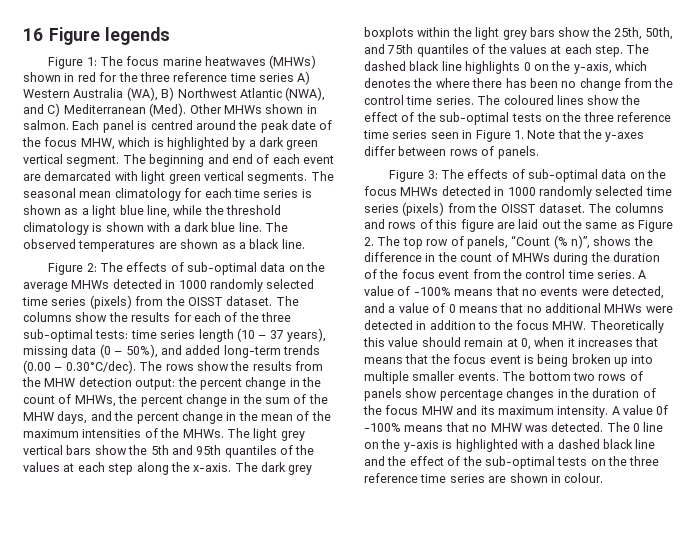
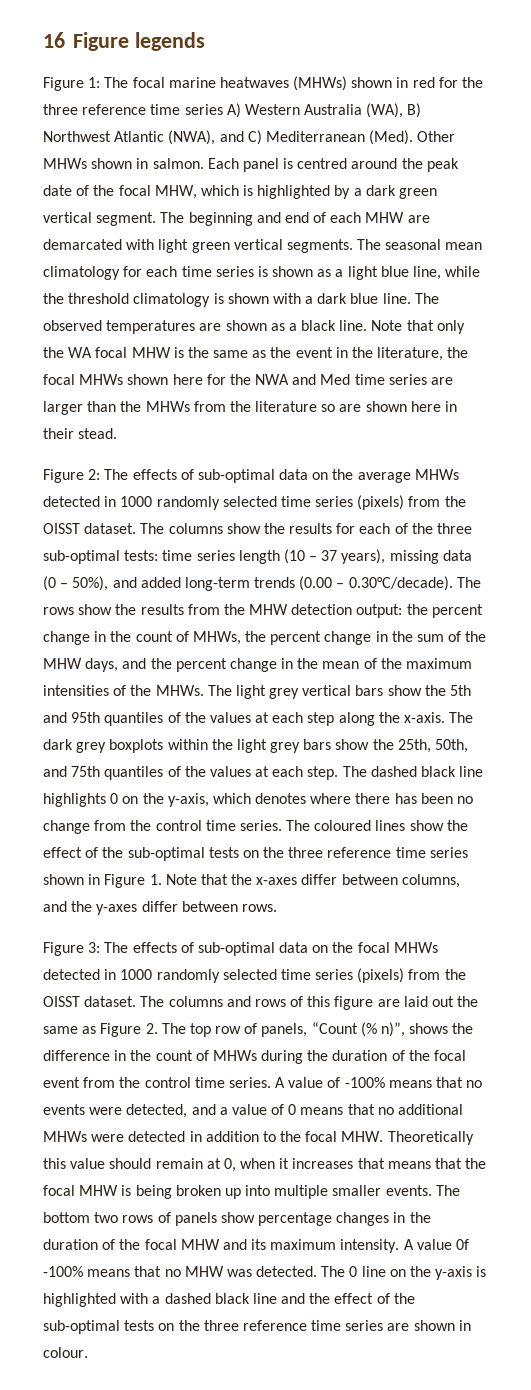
- Figure 1: The focus marine heatwaves (MHWs) shown in red for the three reference time series A) Western Australia (WA), B) Northwest Atlantic (NWA), and C) Mediterranean (Med).
+ Figure 1: The focal marine heatwaves (MHWs) shown in red for the three reference time series A) Western Australia (WA), B) Northwest Atlantic (NWA), and C) Mediterranean (Med).
- Each panel is centred around the peak date of the focus MHW, which is highlighted by a dark green vertical segment.
+ Each panel is centred around the peak date of the focal MHW, which is highlighted by a dark green vertical segment.
- The beginning and end of each event are demarcated with light green vertical segments.
+ The beginning and end of each MHW are demarcated with light green vertical segments.
+ Note that only the WA focal MHW is the same as the event in the literature, the focal MHWs shown here for the NWA and Med time series are larger than the MHWs from the literature so are shown here in their stead.
- time series length (10 – 37 years), missing data (0 – 50%), and added long-term trends (0.00 – 0.30°C/dec). The rows show the results from the MHW detection output:
+ time series length (10 – 37 years), missing data (0 – 50%), and added long-term trends (0.00 – 0.30°C/decade). The rows show the results from the MHW detection output:
- The dashed black line highlights 0 on the y-axis, which denotes the where there has been no change from the control time series.
+ The dashed black line highlights 0 on the y-axis, which denotes where there has been no change from the control time series.
- The coloured lines show the effect of the sub-optimal tests on the three reference time series seen in Figure 1. Note that the y-axes differ between rows of panels.
+ The coloured lines show the effect of the sub-optimal tests on the three reference time series shown in Figure 1. Note that the x-axes differ between columns, and the y-axes differ between rows.
- Figure 3: The effects of sub-optimal data on the focus MHWs detected in 1000 randomly selected time series (pixels) from the OISST dataset.
+ Figure 3: The effects of sub-optimal data on the focal MHWs detected in 1000 randomly selected time series (pixels) from the OISST dataset.
- The columns and rows of this figure are laid out the same as Figure 2. The top row of panels, “Count (% n)”, shows the difference in the count of MHWs during the duration of the focus event from the control time series.
+ The columns and rows of this figure are laid out the same as Figure 2. The top row of panels, “Count (% n)”, shows the difference in the count of MHWs during the duration of the focal event from the control time series.
- A value of -100% means that no events were detected, and a value of 0 means that no additional MHWs were detected in addition to the focus MHW. Theoretically this value should remain at 0, when it increases that means that the focus event is being broken up into multiple smaller events.
+ A value of -100% means that no events were detected, and a value of 0 means that no additional MHWs were detected in addition to the focal MHW. Theoretically this value should remain at 0, when it increases that means that the focal MHW is being broken up into multiple smaller events.
- The bottom two rows of panels show percentage changes in the duration of the focus MHW and its maximum intensity.
+ The bottom two rows of panels show percentage changes in the duration of the focal MHW and its maximum intensity.

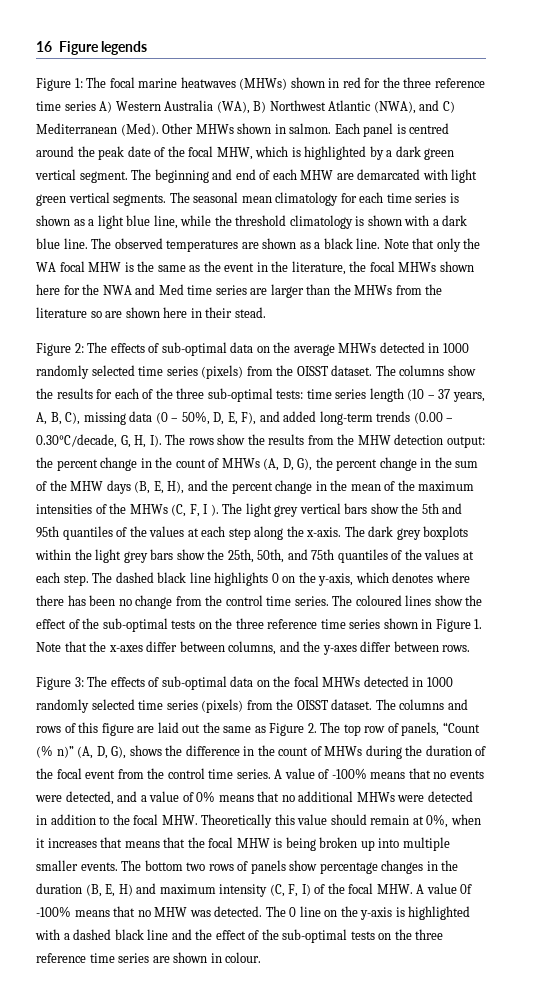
- time series length (10 – 37 years), missing data (0 – 50%), and added long-term trends (0.00 – 0.30°C/decade). The rows show the results from the MHW detection output:
+ time series length (10 – 37 years, A, B, C), missing data (0 – 50%, D, E, F), and added long-term trends (0.00 – 0.30°C/decade, G, H, I). The rows show the results from the MHW detection output:
- the percent change in the count of MHWs, the percent change in the sum of the MHW days, and the percent change in the mean of the maximum intensities of the MHWs.
+ the percent change in the count of MHWs (A, D, G), the percent change in the sum of the MHW days (B, E, H), and the percent change in the mean of the maximum intensities of the MHWs (C, F, I ).
- The columns and rows of this figure are laid out the same as Figure 2. The top row of panels, “Count (% n)”, shows the difference in the count of MHWs during the duration of the focal event from the control time series.
+ The columns and rows of this figure are laid out the same as Figure 2. The top row of panels, “Count (% n)” (A, D, G), shows the difference in the count of MHWs during the duration of the focal event from the control time series.
- A value of -100% means that no events were detected, and a value of 0 means that no additional MHWs were detected in addition to the focal MHW. Theoretically this value should remain at 0, when it increases that means that the focal MHW is being broken up into multiple smaller events.
+ A value of -100% means that no events were detected, and a value of 0% means that no additional MHWs were detected in addition to the focal MHW. Theoretically this value should remain at 0%, when it increases that means that the focal MHW is being broken up into multiple smaller events.
- The bottom two rows of panels show percentage changes in the duration of the focal MHW and its maximum intensity. A value 0f -100% means that no MHW was detected.
+ The bottom two rows of panels show percentage changes in the duration (B, E, H) and maximum intensity (C, F, I) of the focal MHW. A value 0f -100% means that no MHW was detected.

